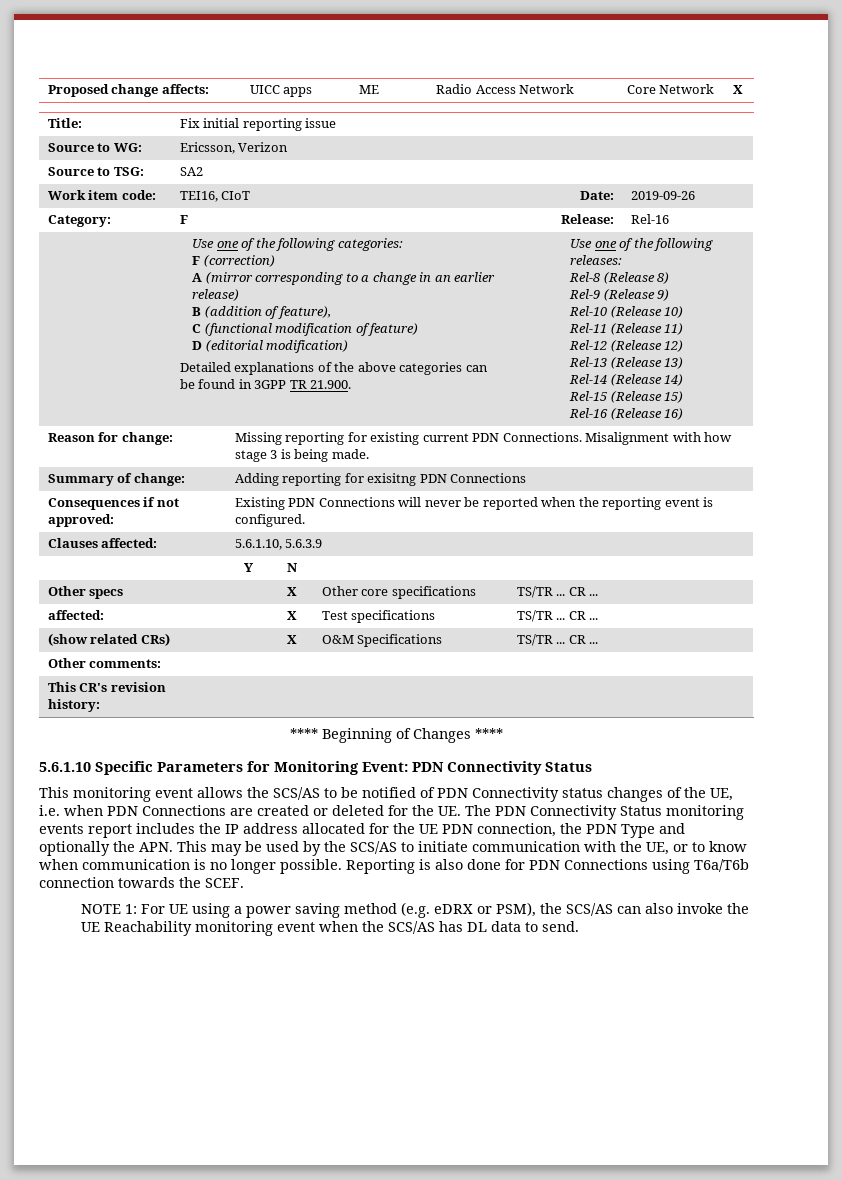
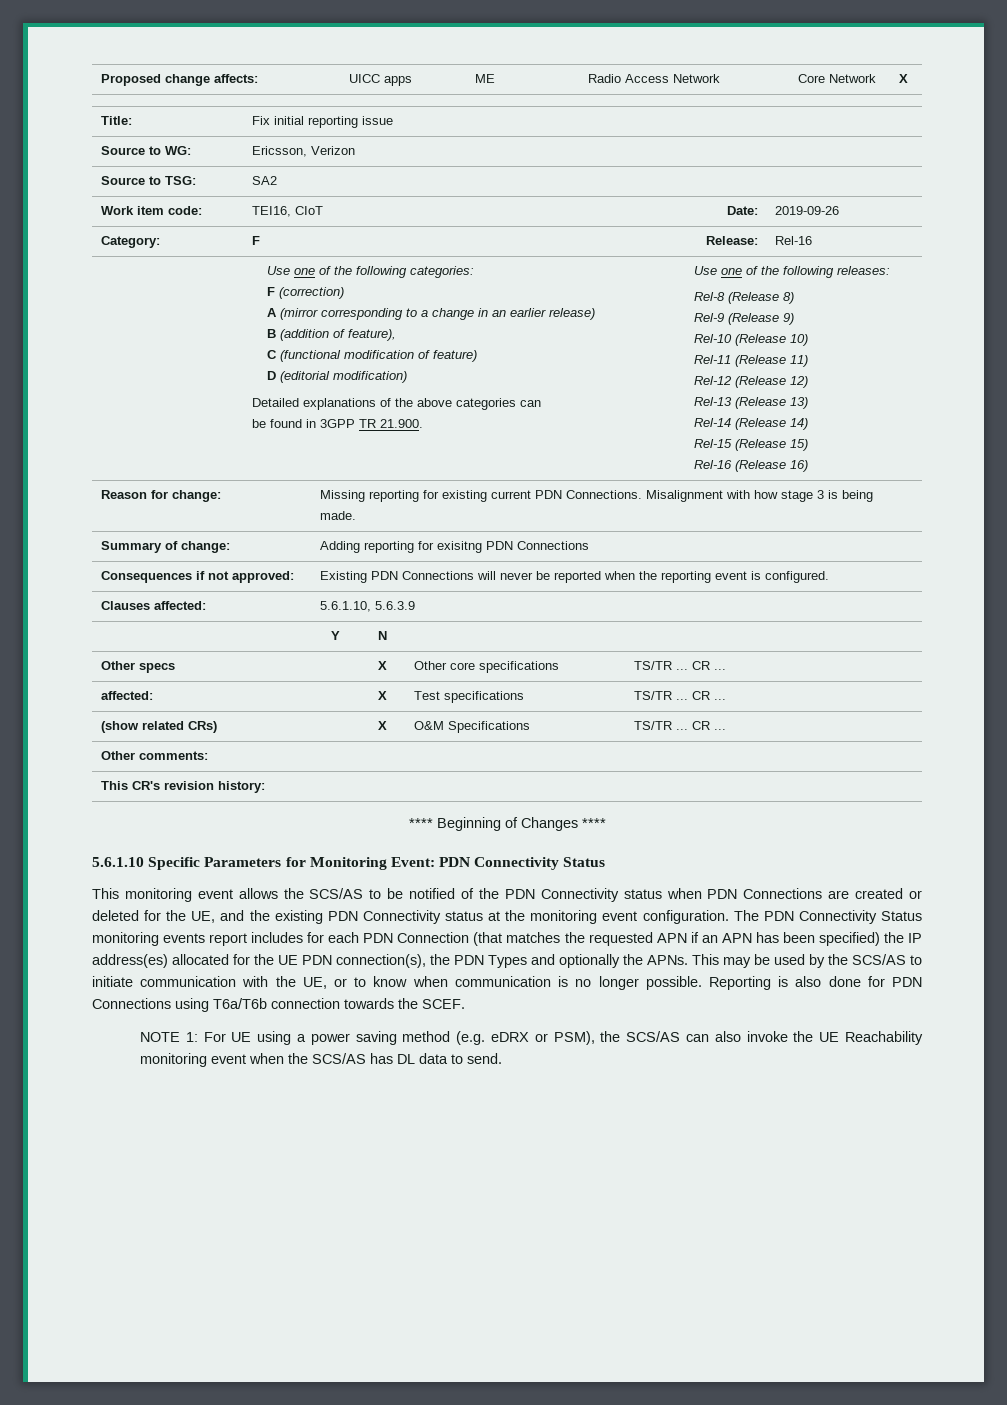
- This monitoring event allows the SCS/AS to be notified of PDN Connectivity status changes of the UE, i.e. when PDN Connections are created or deleted for the UE. The PDN Connectivity Status monitoring events report includes the IP address allocated for the UE PDN connection, the PDN Type and optionally the APN. This may be used by the SCS/AS to initiate communication with the UE, or to know when communication is no longer possible.
+ This monitoring event allows the SCS/AS to be notified of the PDN Connectivity status when PDN Connections are created or deleted for the UE, and the existing PDN Connectivity status at the monitoring event configuration. The PDN Connectivity Status monitoring events report includes for each PDN Connection (that matches the requested APN if an APN has been specified) the IP address(es) allocated for the UE PDN connection(s), the PDN Types and optionally the APNs. This may be used by the SCS/AS to initiate communication with the UE, or to know when communication is no longer possible.

